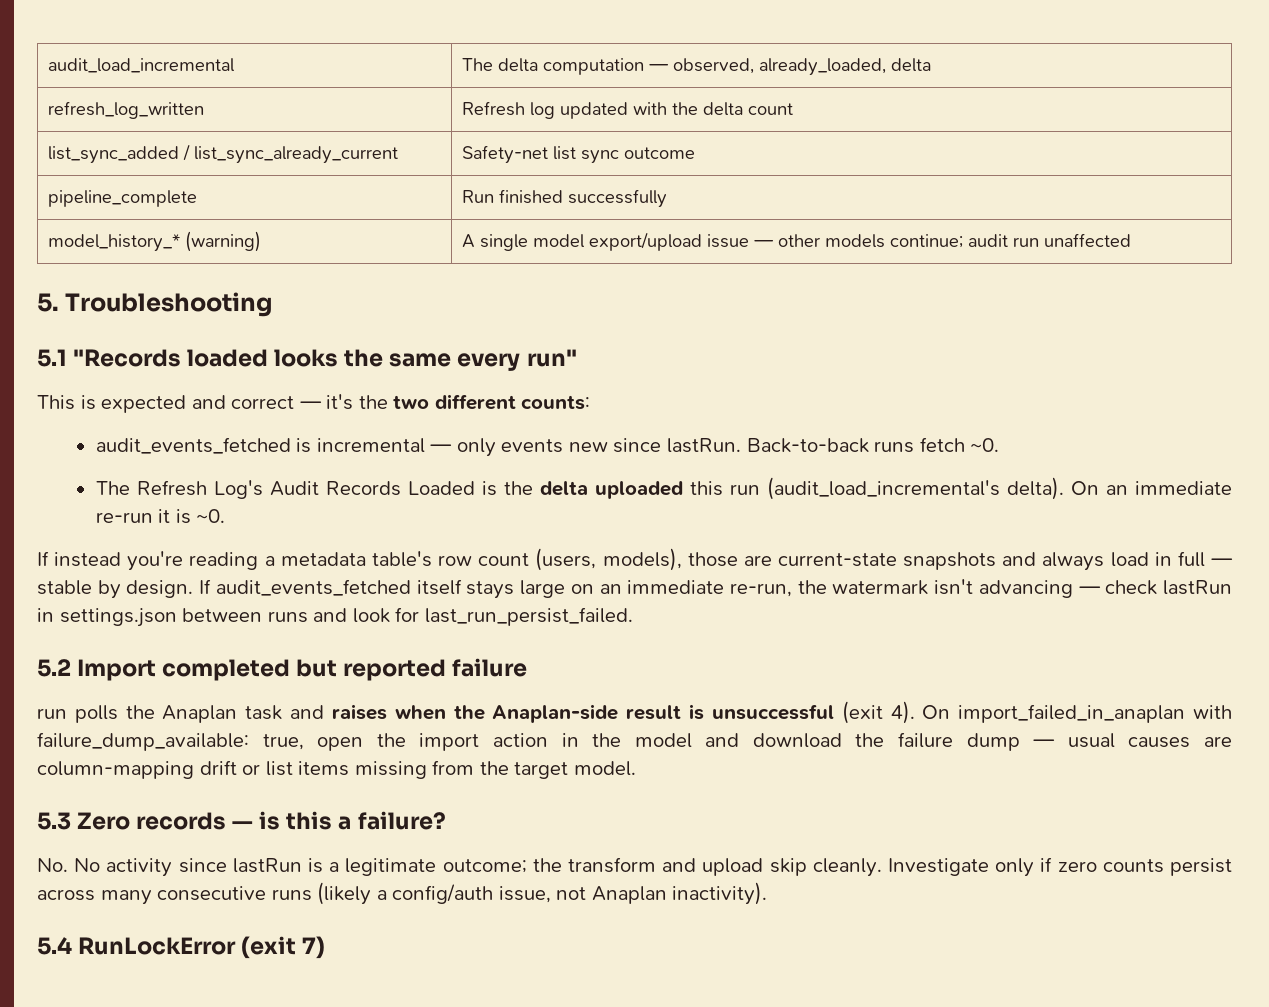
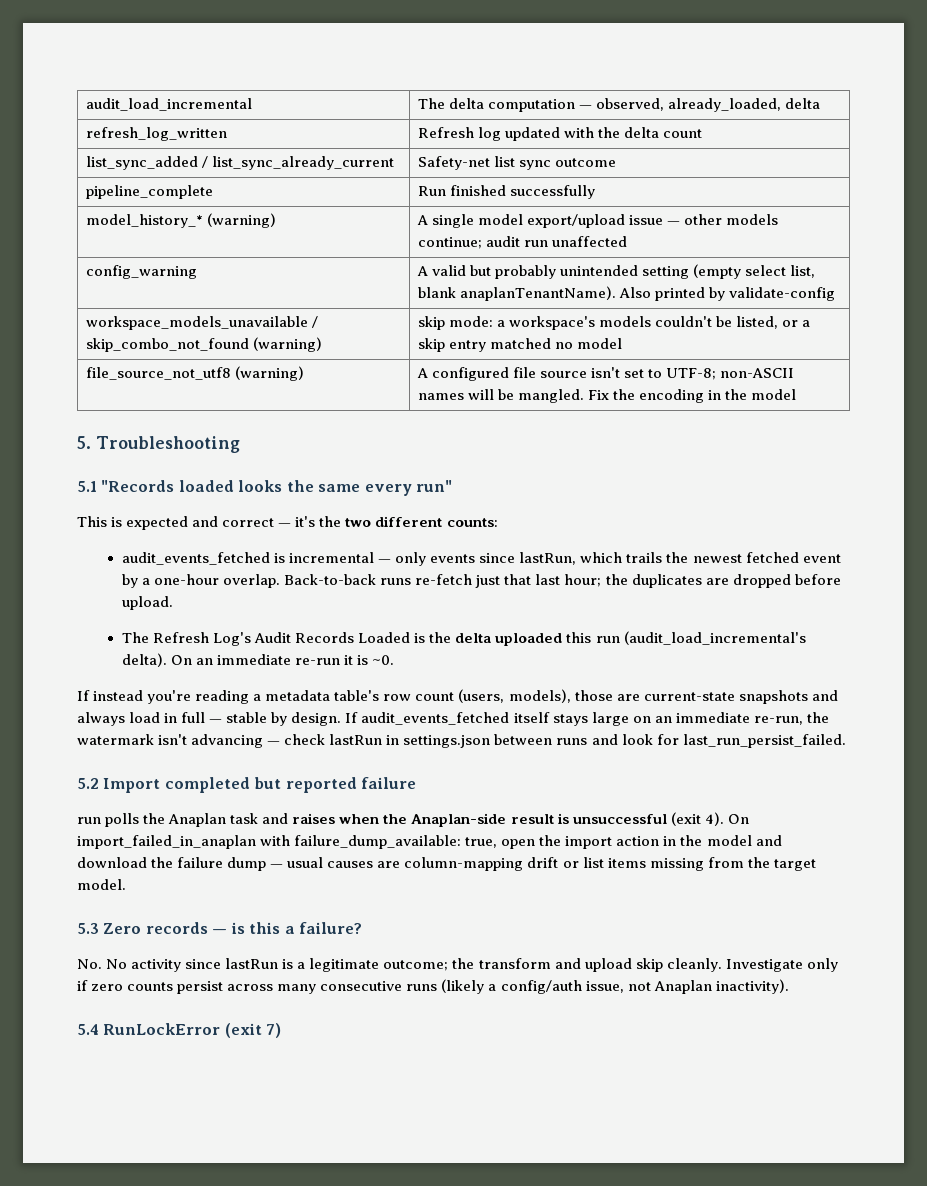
+ config_warning | A valid but probably unintended setting (empty select list, blank anaplanTenantName). Also printed by validate-config
+ workspace_models_unavailable / skip_combo_not_found (warning) | skip mode: a workspace's models couldn't be listed, or a skip entry matched no model
+ file_source_not_utf8 (warning) | A configured file source isn't set to UTF-8; non-ASCII names will be mangled. Fix the encoding in the model
- audit_events_fetched is incremental — only events new since lastRun. Back-to-back runs fetch ~0.
+ audit_events_fetched is incremental — only events since lastRun, which trails the newest fetched event by a one-hour overlap. Back-to-back runs re-fetch just that last hour; the duplicates are dropped before upload.

